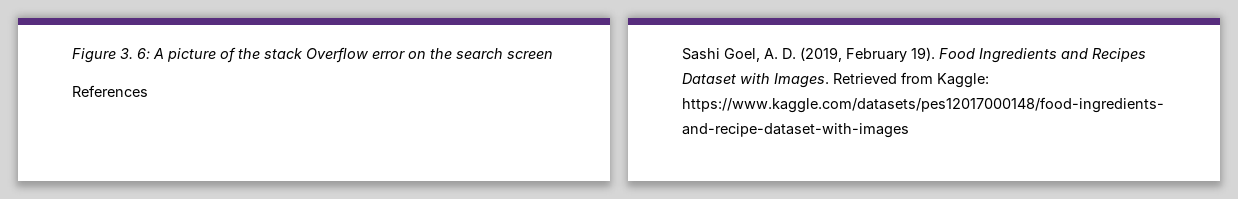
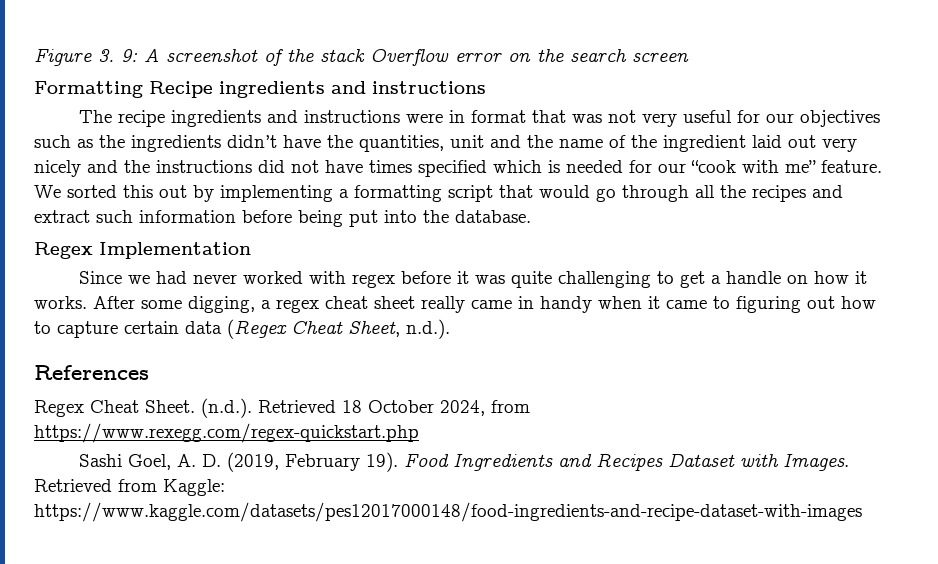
- Figure 3. 6: A picture of the stack Overflow error on the search screen
+ Figure 3. 9: A screenshot of the stack Overflow error on the search screen
+ Formatting Recipe ingredients and instructions
+ The recipe ingredients and instructions were in format that was not very useful for our objectives such as the ingredients didn’t have the quantities, unit and the name of the ingredient laid out very nicely and the instructions did not have times specified which is needed for our “cook with me” feature. We sorted this out by implementing a formatting script that would go through all the recipes and extract such information before being put into the database.
+ Regex Implementation
+ Since we had never worked with regex before it was quite challenging to get a handle on how it works. After some digging, a regex cheat sheet really came in handy when it came to figuring out how to capture certain data (Regex Cheat Sheet, n.d.).
  References
+ Regex Cheat Sheet. (n.d.). Retrieved 18 October 2024, from https://www.rexegg.com/regex-quickstart.php

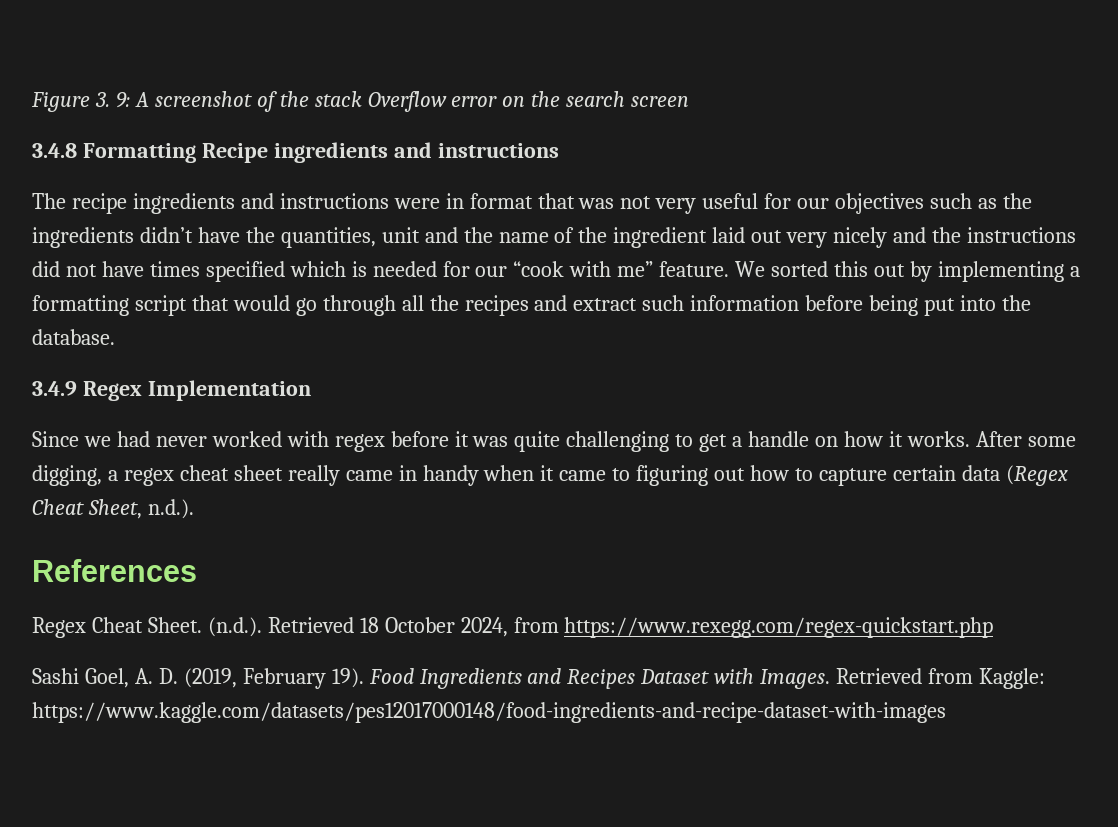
- Formatting Recipe ingredients and instructions
+ 3.4.8 Formatting Recipe ingredients and instructions
- Regex Implementation
+ 3.4.9 Regex Implementation

